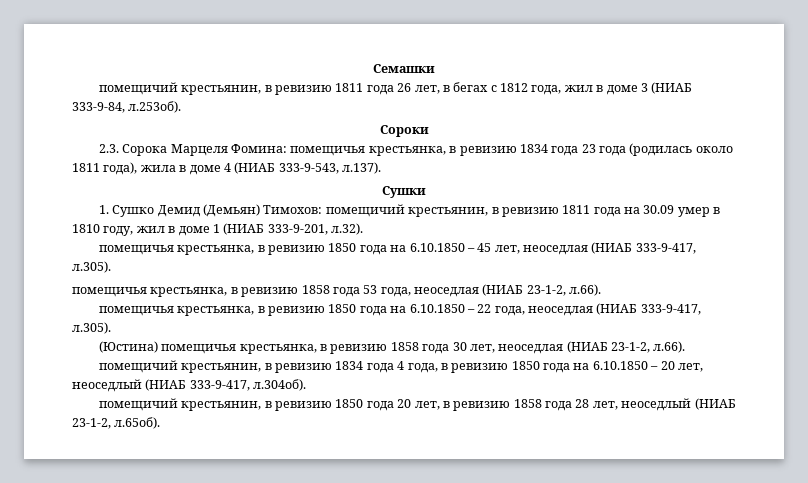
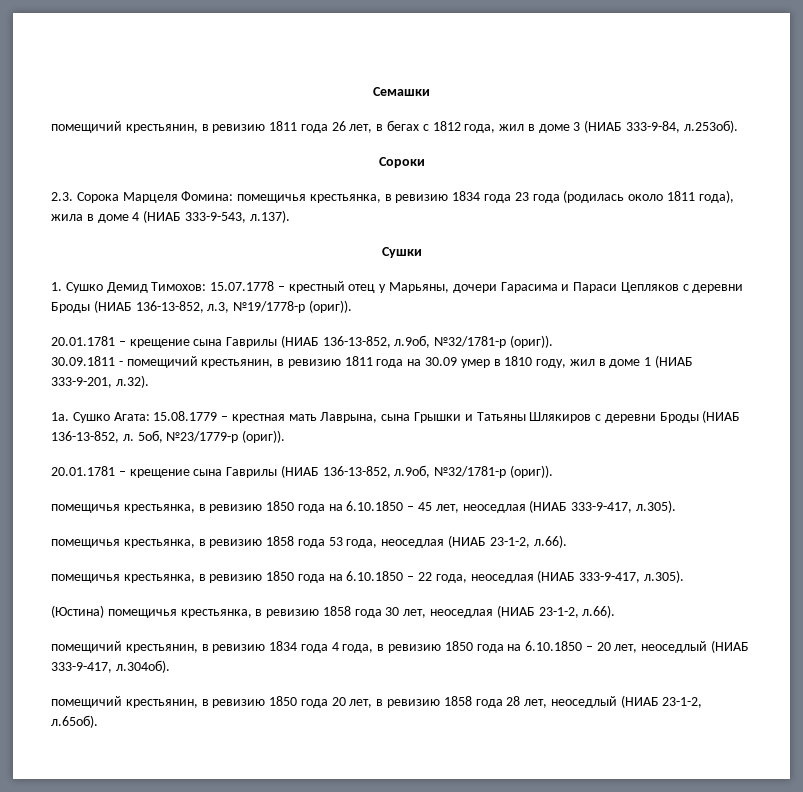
- 1. Сушко Демид (Демьян) Тимохов: помещичий крестьянин, в ревизию 1811 года на 30.09 умер в 1810 году, жил в доме 1 (НИАБ 333-9-201, л.32).
+ 1. Сушко Демид Тимохов: 15.07.1778 – крестный отец у Марьяны, дочери Гарасима и Параси Цепляков с деревни Броды (НИАБ 136-13-852, л.3, №19/1778-р (ориг)).
+ 20.01.1781 – крещение сына Гаврилы (НИАБ 136-13-852, л.9об, №32/1781-р (ориг)).
+ 30.09.1811 - помещичий крестьянин, в ревизию 1811 года на 30.09 умер в 1810 году, жил в доме 1 (НИАБ 333-9-201, л.32).
+ 1а. Сушко Агата: 15.08.1779 – крестная мать Лаврына, сына Грышки и Татьяны Шлякиров с деревни Броды (НИАБ 136-13-852, л. 5об, №23/1779-р (ориг)).
+ 20.01.1781 – крещение сына Гаврилы (НИАБ 136-13-852, л.9об, №32/1781-р (ориг)).

